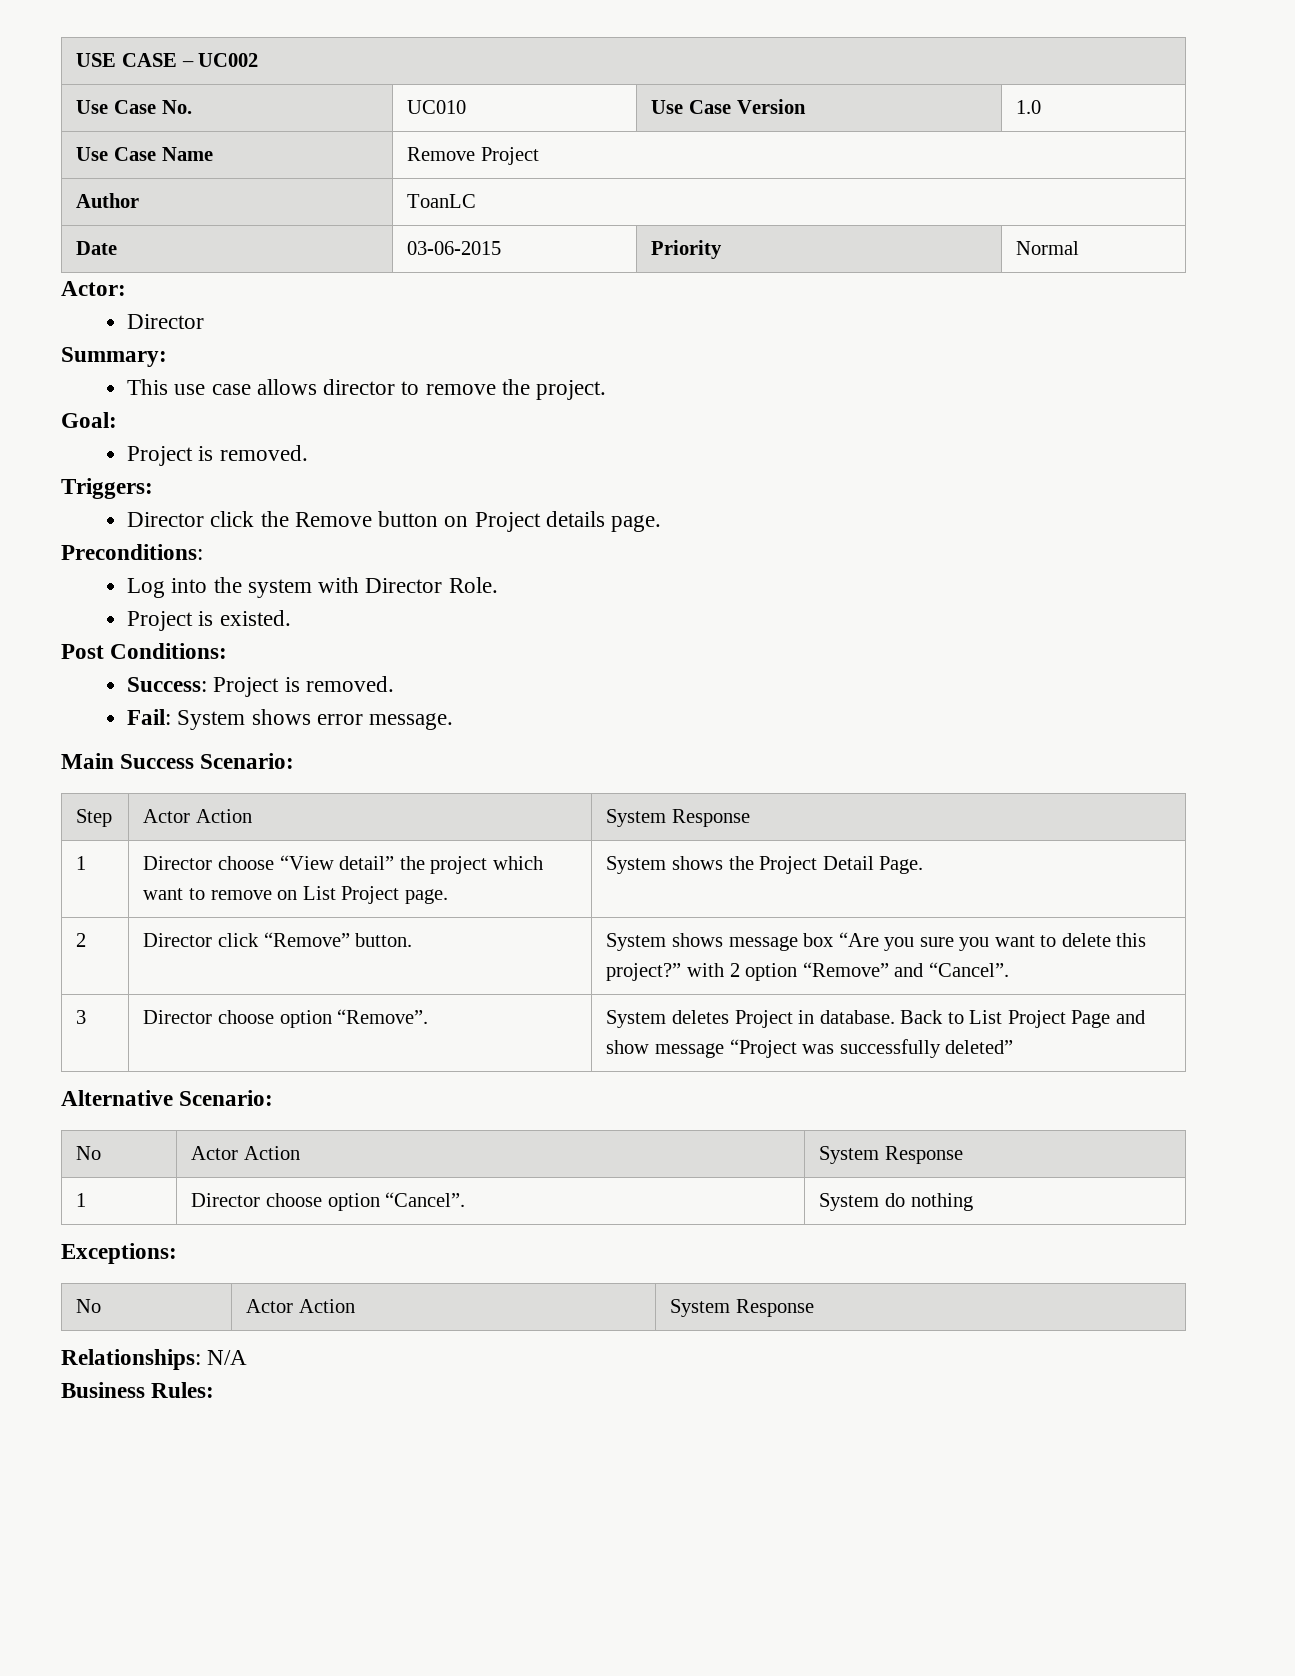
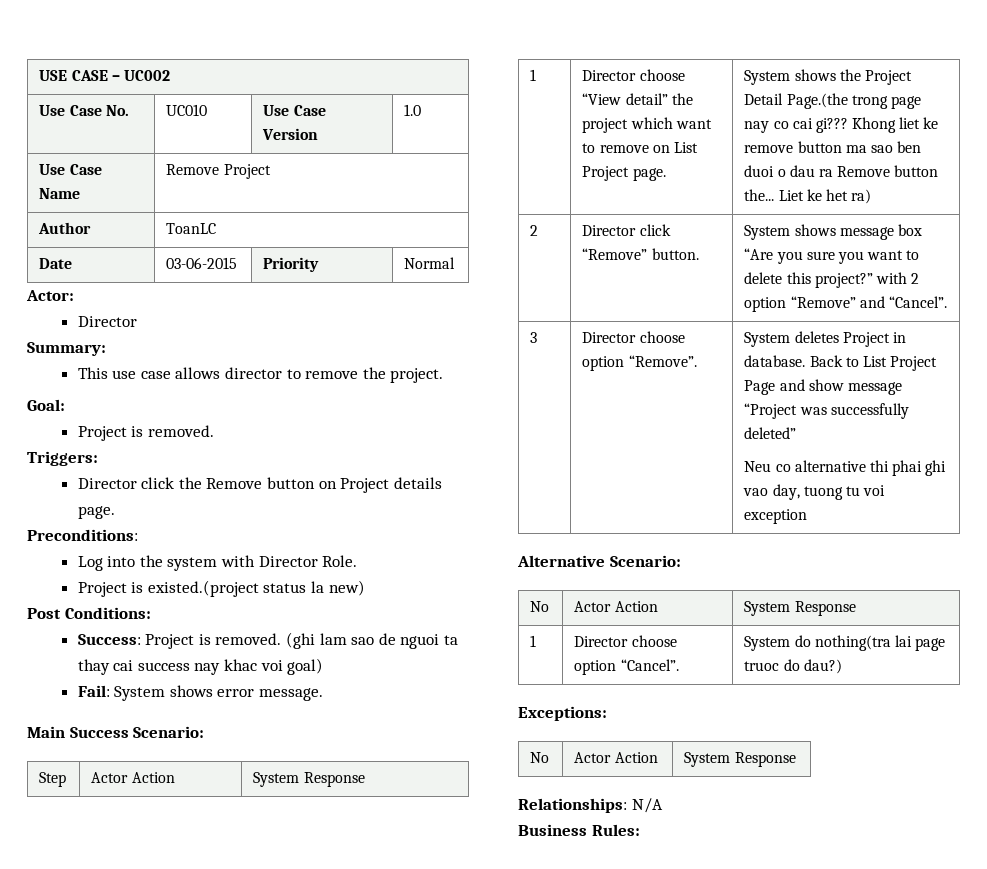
- Project is existed.
+ Project is existed.(project status la new)
+ (ghi lam sao de nguoi ta thay cai success nay khac voi goal)
- System shows the Project Detail Page.
+ System shows the Project Detail Page.(the trong page nay co cai gi??? Khong liet ke remove button ma sao ben duoi o dau ra Remove button the... Liet ke het ra)
  3 | Director choose option “Remove”. | System deletes Project in database. Back to List Project Page and show message “Project was successfully deleted”
+ Neu co alternative thi phai ghi vao day, tuong tu voi exception
- 1 | Director choose option “Cancel”. | System do nothing
+ 1 | Director choose option “Cancel”. | System do nothing(tra lai page truoc do dau?)

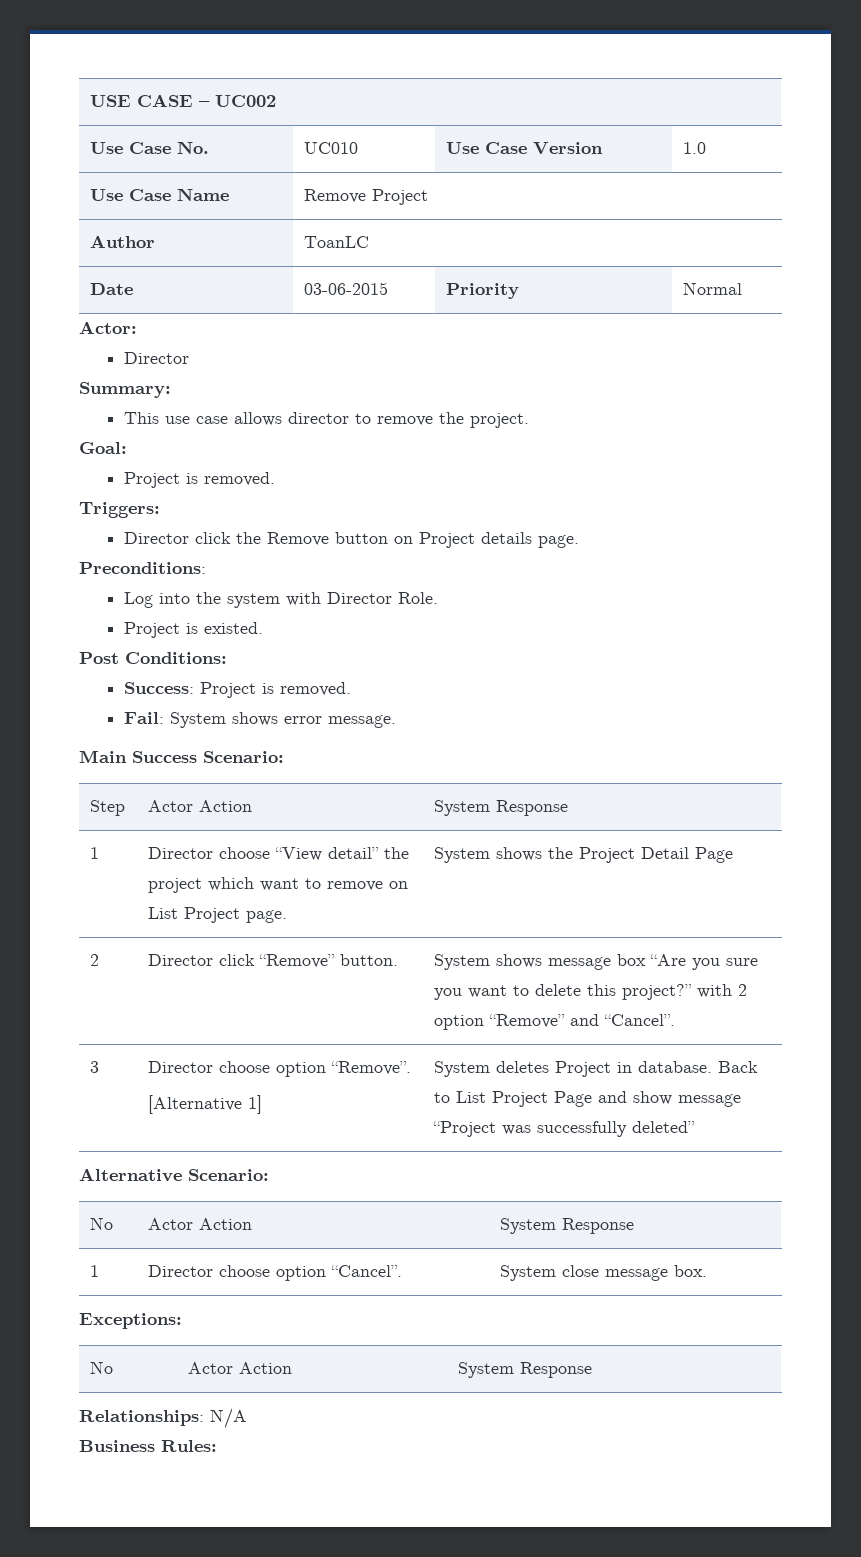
- Project is existed.(project status la new)
+ Project is existed.
- (ghi lam sao de nguoi ta thay cai success nay khac voi goal)
- System shows the Project Detail Page.(the trong page nay co cai gi??? Khong liet ke remove button ma sao ben duoi o dau ra Remove button the... Liet ke het ra)
+ System shows the Project Detail Page
- 3 | Director choose option “Remove”. | System deletes Project in database. Back to List Project Page and show message “Project was successfully deleted”
- Neu co alternative thi phai ghi vao day, tuong tu voi exception
+ 3 | Director choose option “Remove”.
+ [Alternative 1] | System deletes Project in database. Back to List Project Page and show message “Project was successfully deleted”
- 1 | Director choose option “Cancel”. | System do nothing(tra lai page truoc do dau?)
+ 1 | Director choose option “Cancel”. | System close message box.

